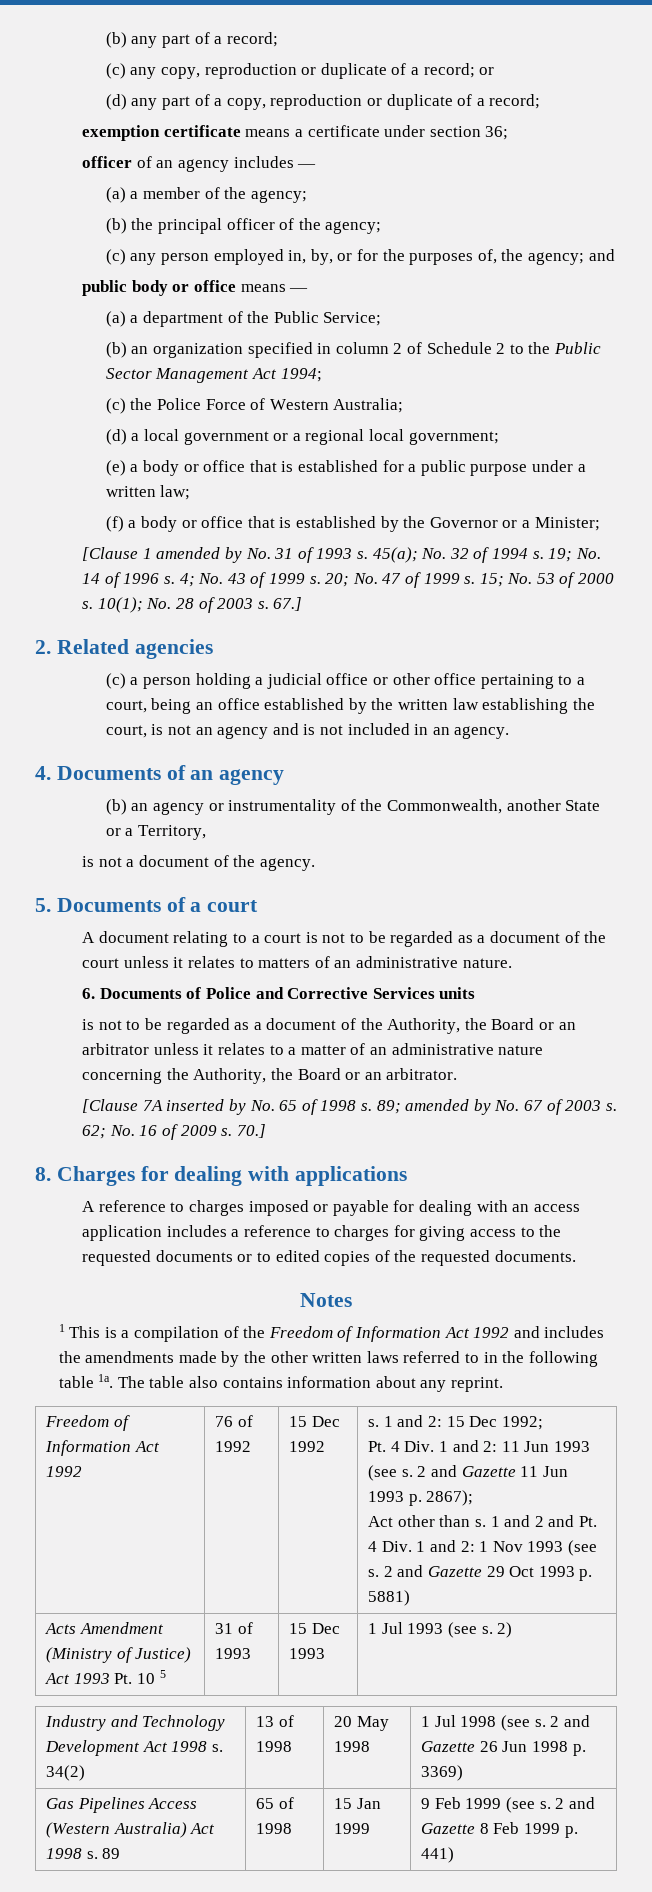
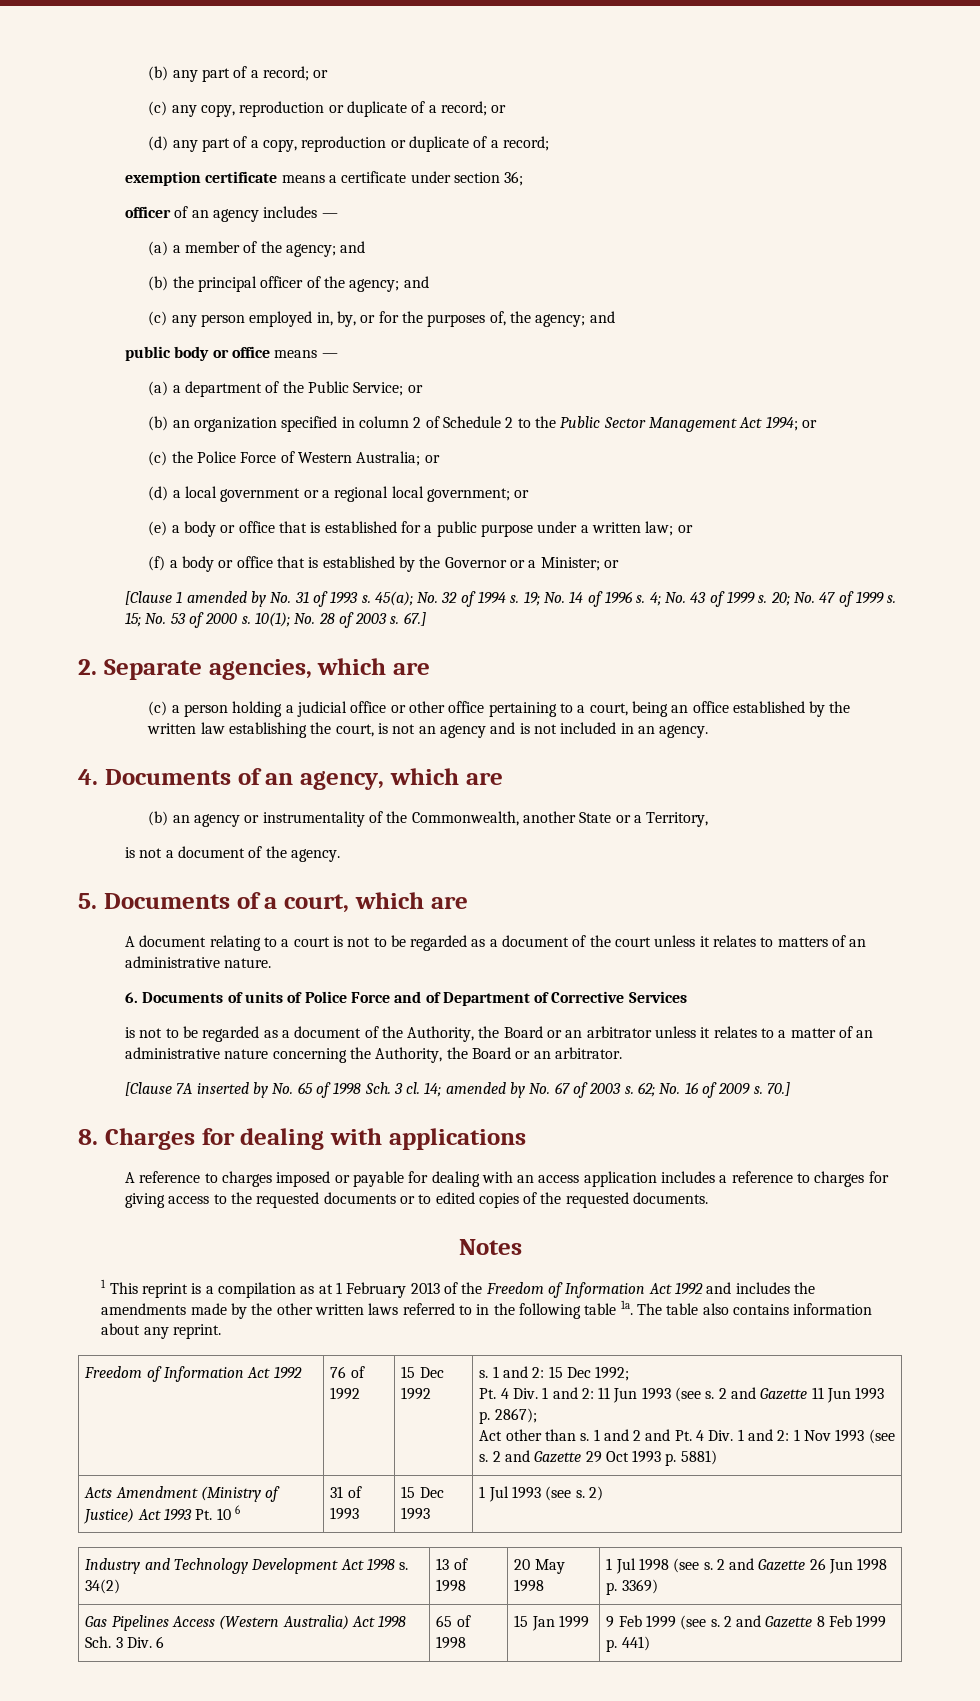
- (b) any part of a record;
+ (b) any part of a record; or
- (a) a member of the agency;
+ (a) a member of the agency; and
- (b) the principal officer of the agency;
+ (b) the principal officer of the agency; and
- (a) a department of the Public Service;
+ (a) a department of the Public Service; or
- (b) an organization specified in column 2 of Schedule 2 to the Public Sector Management Act 1994;
+ (b) an organization specified in column 2 of Schedule 2 to the Public Sector Management Act 1994; or
- (c) the Police Force of Western Australia;
+ (c) the Police Force of Western Australia; or
- (d) a local government or a regional local government;
+ (d) a local government or a regional local government; or
- (e) a body or office that is established for a public purpose under a written law;
+ (e) a body or office that is established for a public purpose under a written law; or
- (f) a body or office that is established by the Governor or a Minister;
+ (f) a body or office that is established by the Governor or a Minister; or
- 2. Related agencies
+ 2. Separate agencies, which are
- 4. Documents of an agency
+ 4. Documents of an agency, which are
- 5. Documents of a court
+ 5. Documents of a court, which are
- 6. Documents of Police and Corrective Services units
+ 6. Documents of units of Police Force and of Department of Corrective Services
- [Clause 7A inserted by No. 65 of 1998 s. 89; amended by No. 67 of 2003 s.
+ [Clause 7A inserted by No. 65 of 1998 Sch. 3 cl. 14; amended by No. 67 of 2003 s.
- 1 This is a compilation of the Freedom of Information Act 1992 and includes the amendments made by the other written laws referred to in the following table 1a.
+ 1 This reprint is a compilation as at 1 February 2013 of the Freedom of Information Act 1992 and includes the amendments made by the other written laws referred to in the following table 1a.
- Acts Amendment (Ministry of Justice) Act 1993 Pt. 10 5 | 31 of 1993 | 15 Dec 1993 | 1 Jul 1993 (see s. 2)
+ Acts Amendment (Ministry of Justice) Act 1993 Pt. 10 6 | 31 of 1993 | 15 Dec 1993 | 1 Jul 1993 (see s. 2)
- Gas Pipelines Access (Western Australia) Act 1998 s. 89 | 65 of 1998 | 15 Jan 1999 | 9 Feb 1999 (see s. 2 and Gazette 8 Feb 1999 p. 441)
+ Gas Pipelines Access (Western Australia) Act 1998 Sch. 3 Div. 6 | 65 of 1998 | 15 Jan 1999 | 9 Feb 1999 (see s. 2 and Gazette 8 Feb 1999 p. 441)

